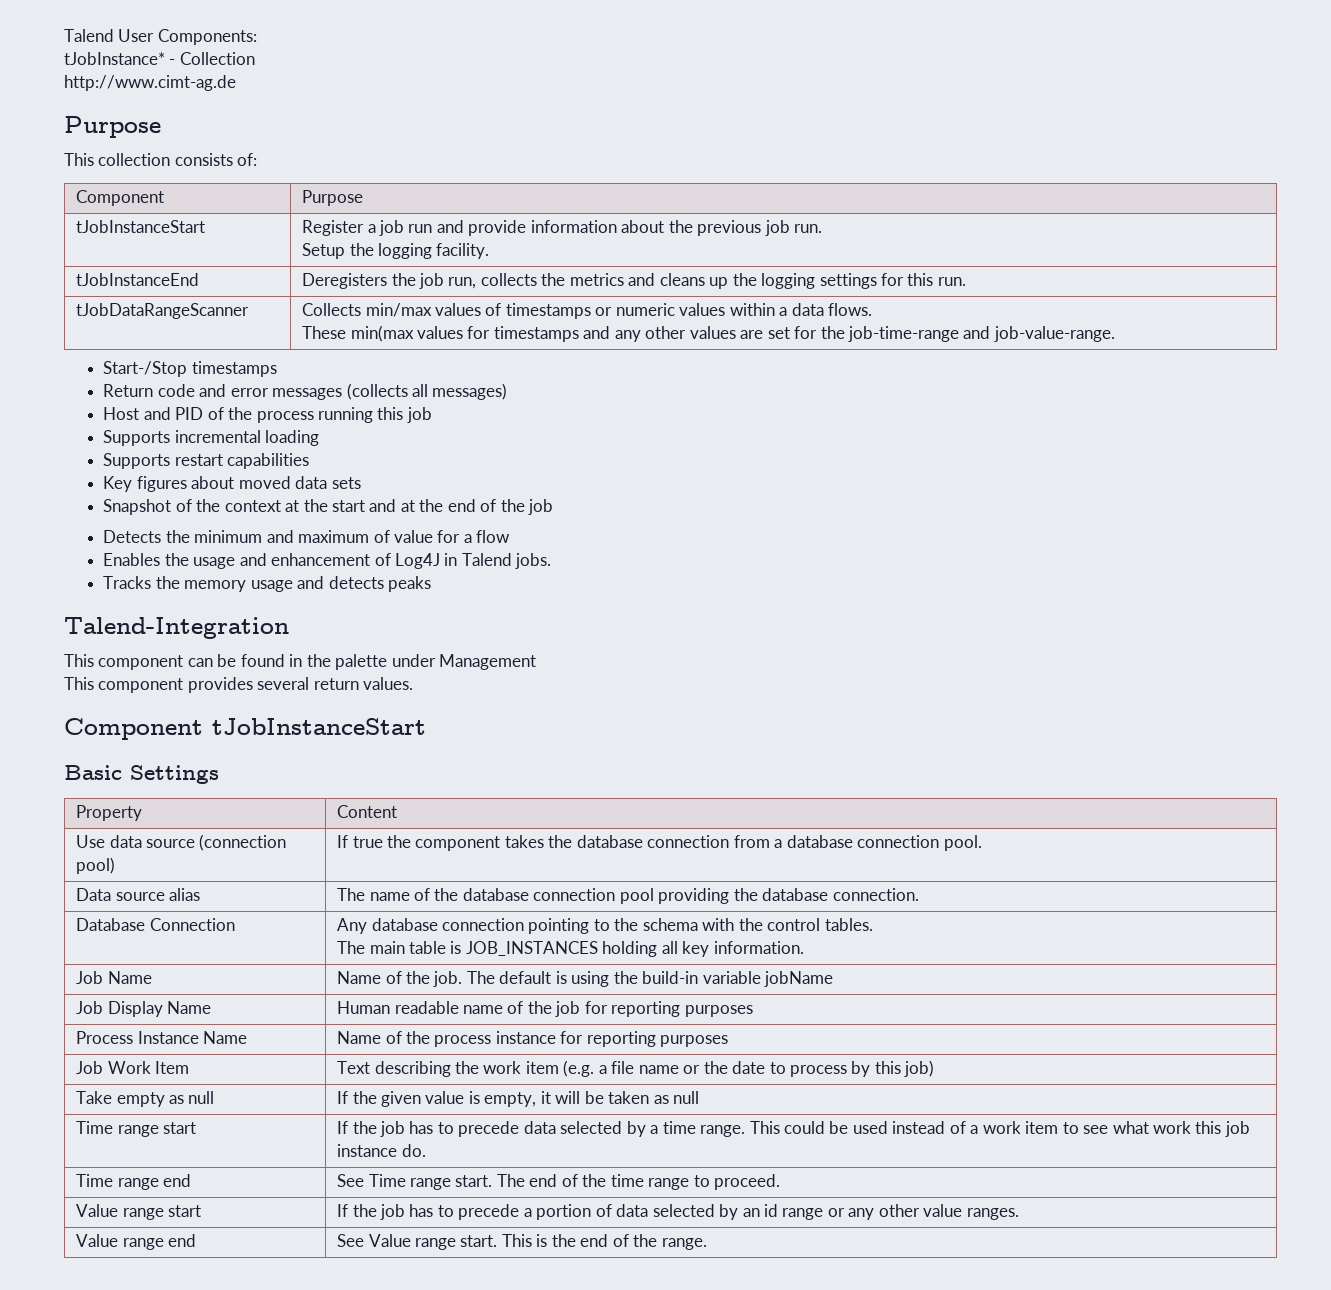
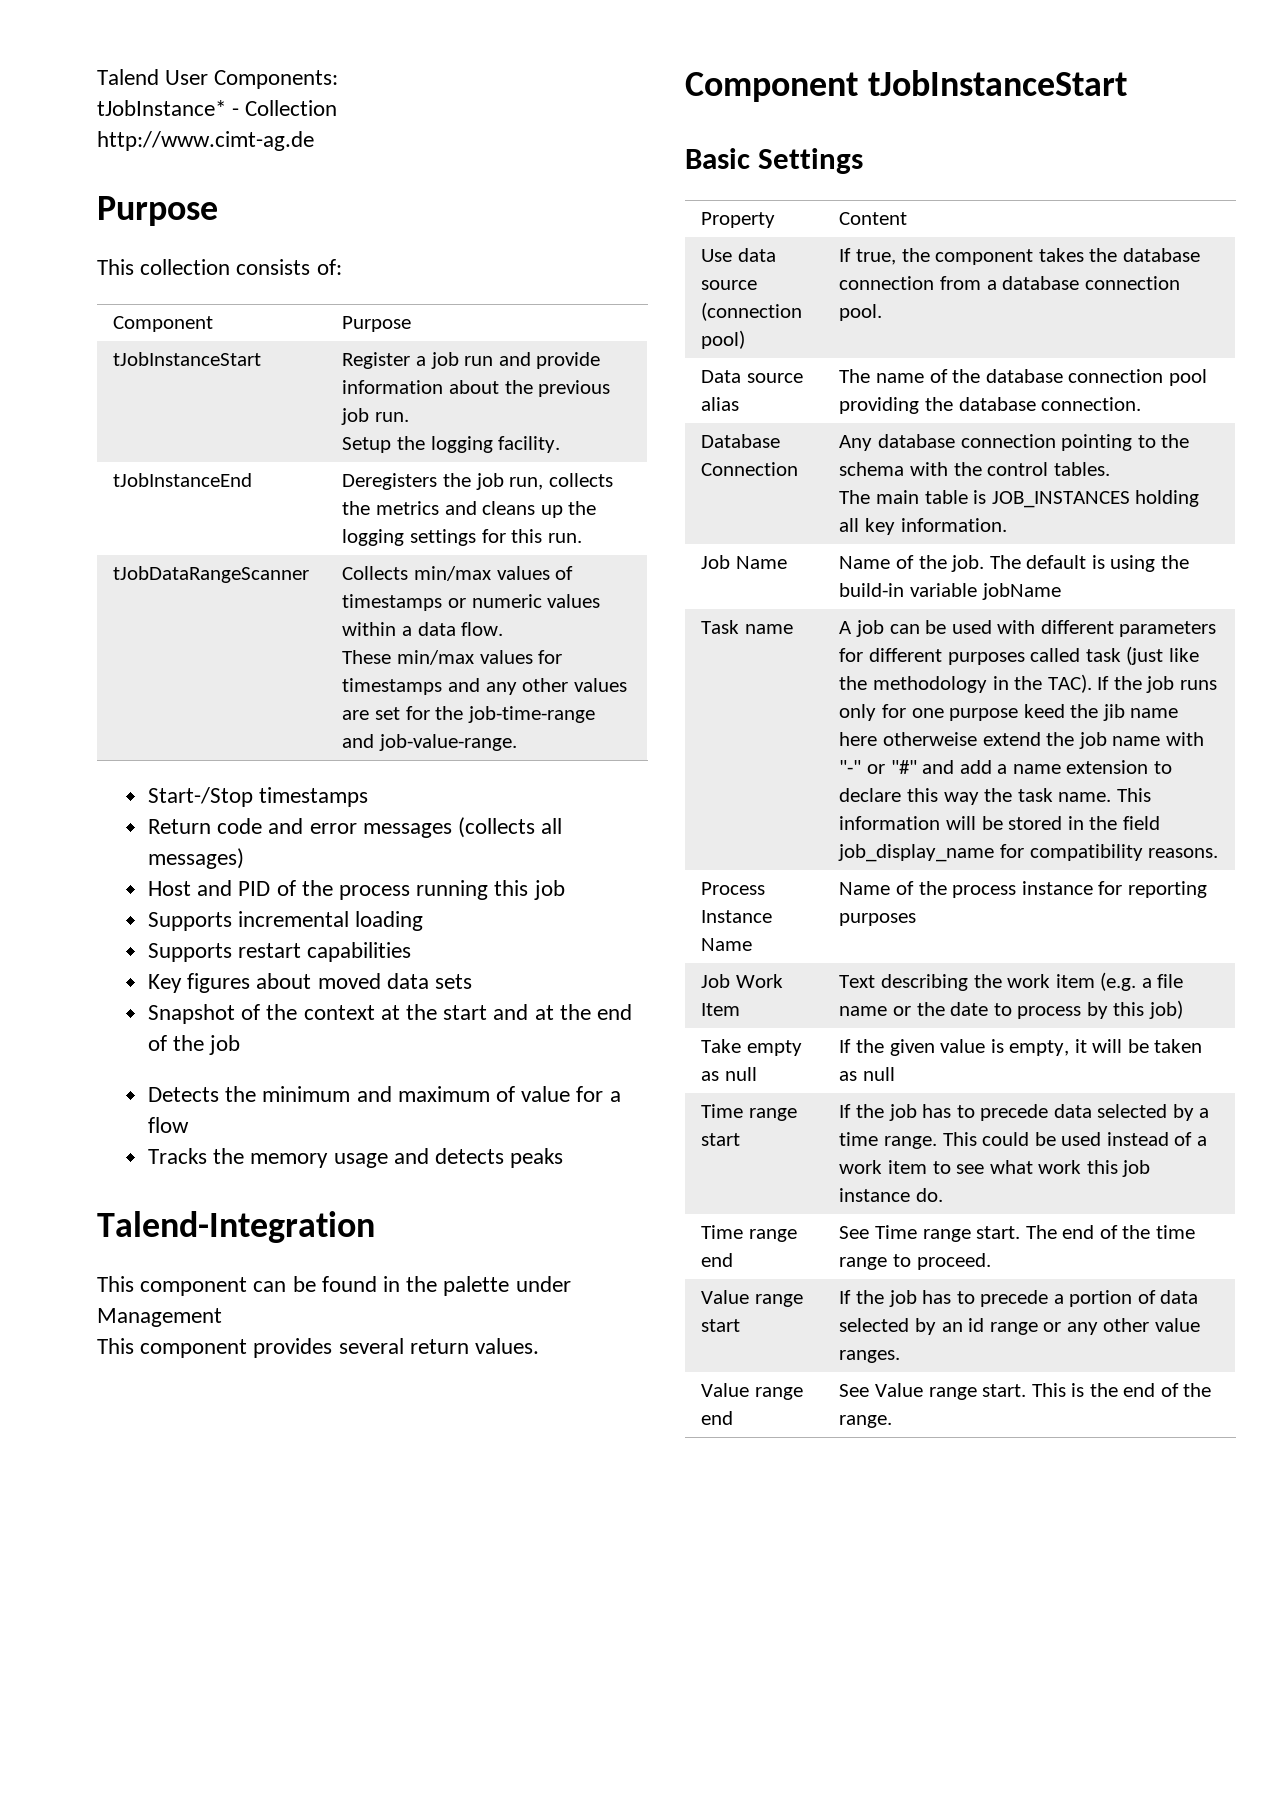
- tJobDataRangeScanner | Collects min/max values of timestamps or numeric values within a data flows.
- These min(max values for timestamps and any other values are set for the job-time-range and job-value-range.
+ tJobDataRangeScanner | Collects min/max values of timestamps or numeric values within a data flow.
+ These min/max values for timestamps and any other values are set for the job-time-range and job-value-range.
- Enables the usage and enhancement of Log4J in Talend jobs.
- Use data source (connection pool) | If true the component takes the database connection from a database connection pool.
+ Use data source (connection pool) | If true, the component takes the database connection from a database connection pool.
- Job Display Name | Human readable name of the job for reporting purposes
+ Task name | A job can be used with different parameters for different purposes called task (just like the methodology in the TAC). If the job runs only for one purpose keed the jib name here otherweise extend the job name with "-" or "#" and add a name extension to declare this way the task name. This information will be stored in the field job_display_name for compatibility reasons.

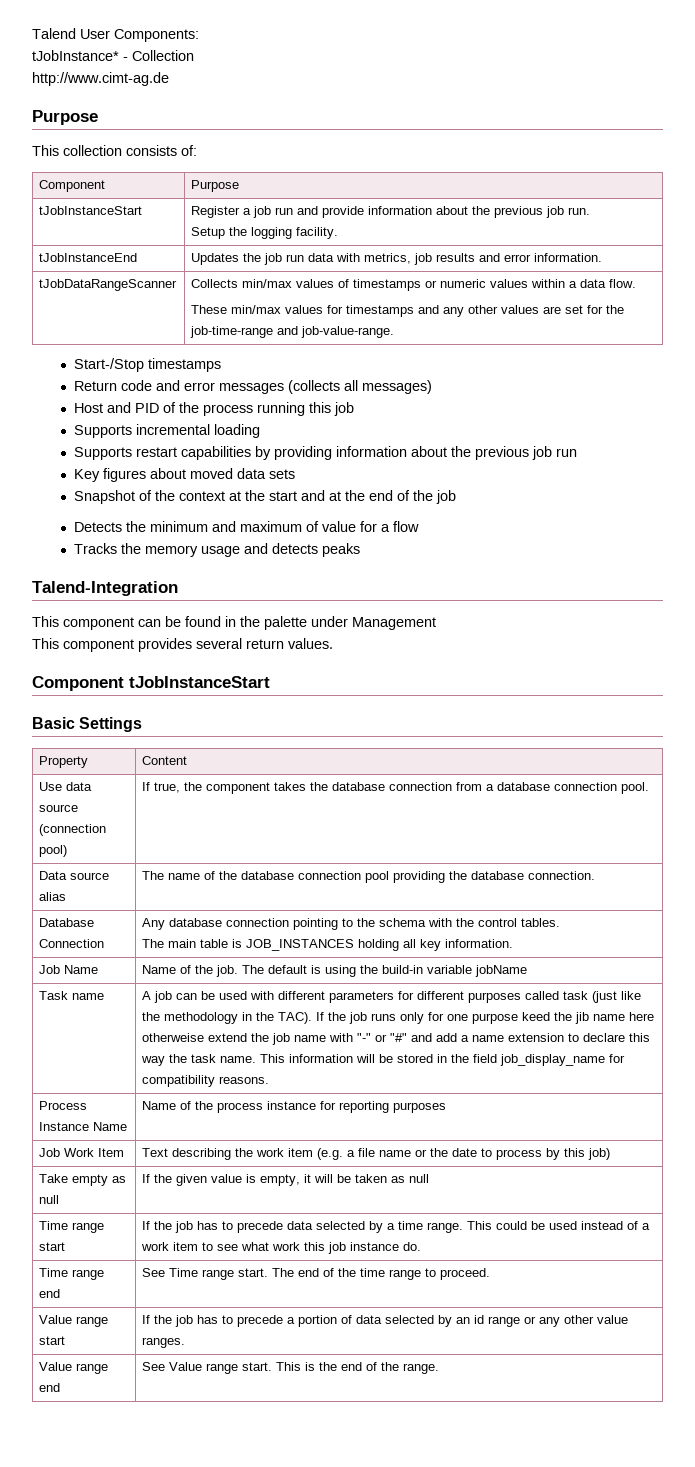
- tJobInstanceEnd | Deregisters the job run, collects the metrics and cleans up the logging settings for this run.
+ tJobInstanceEnd | Updates the job run data with metrics, job results and error information.
- Supports restart capabilities
+ Supports restart capabilities by providing information about the previous job run

